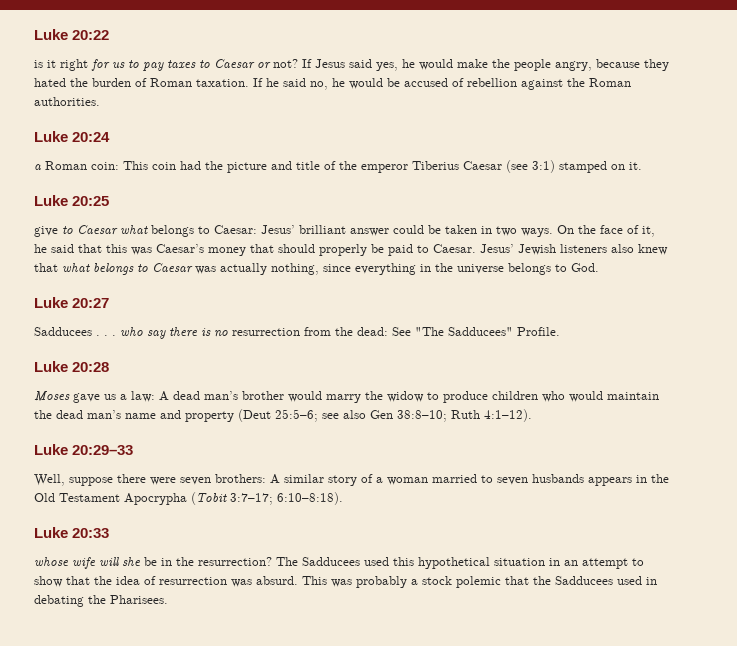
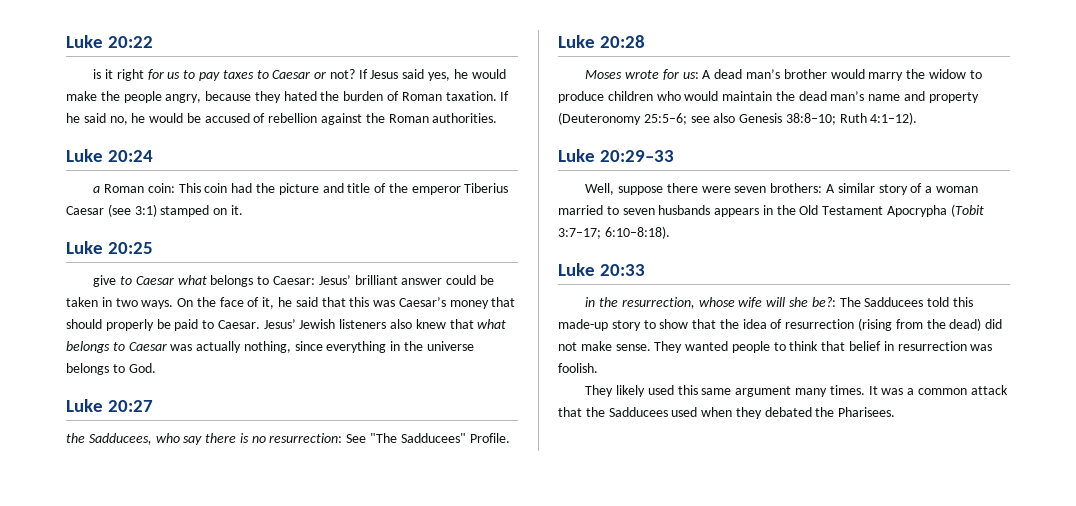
- Sadducees . . . who say there is no resurrection from the dead: See "The Sadducees" Profile.
+ the Sadducees, who say there is no resurrection: See "The Sadducees" Profile.
- Moses gave us a law: A dead man’s brother would marry the widow to produce children who would maintain the dead man’s name and property (Deut 25:5–6; see also Gen 38:8–10; Ruth 4:1–12).
+ Moses wrote for us: A dead man’s brother would marry the widow to produce children who would maintain the dead man’s name and property (Deuteronomy 25:5–6; see also Genesis 38:8–10; Ruth 4:1–12).
- whose wife will she be in the resurrection? The Sadducees used this hypothetical situation in an attempt to show that the idea of resurrection was absurd. This was probably a stock polemic that the Sadducees used in debating the Pharisees.
+ in the resurrection, whose wife will she be?: The Sadducees told this made-up story to show that the idea of resurrection (rising from the dead) did not make sense. They wanted people to think that belief in resurrection was foolish.
+ They likely used this same argument many times. It was a common attack that the Sadducees used when they debated the Pharisees.

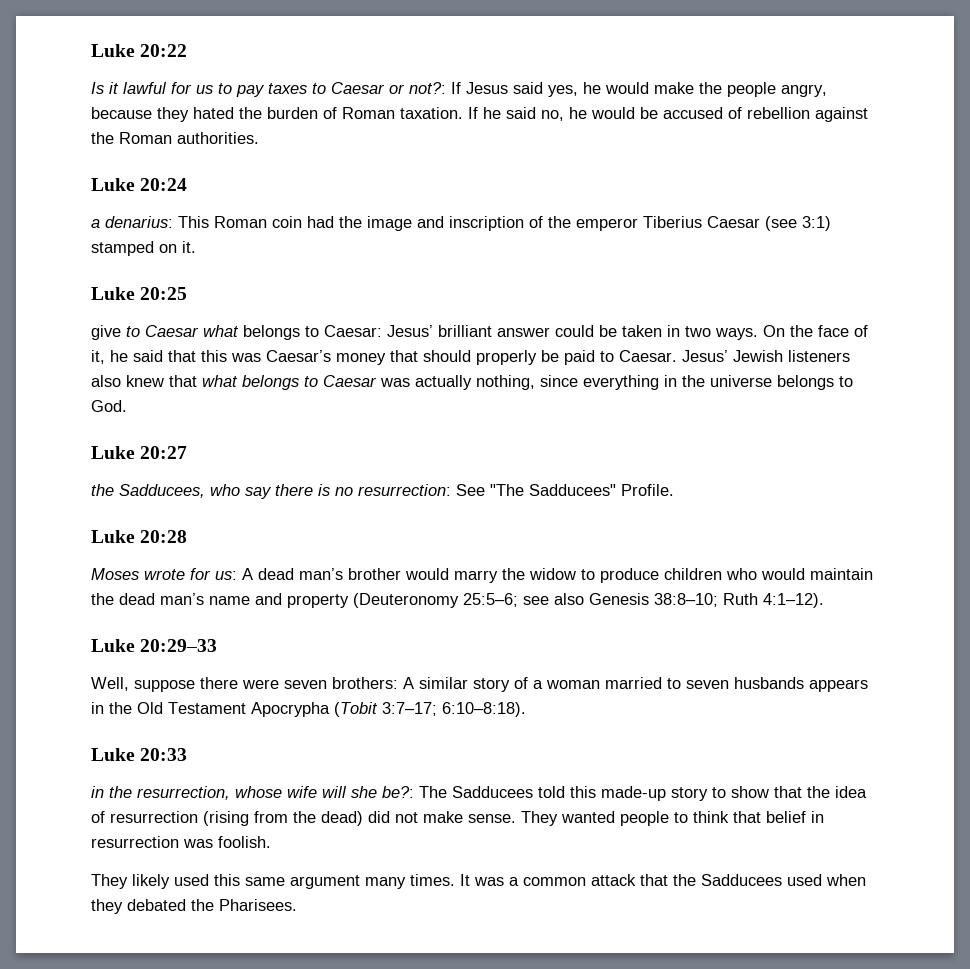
- is it right for us to pay taxes to Caesar or not? If Jesus said yes, he would make the people angry, because they hated the burden of Roman taxation.
+ Is it lawful for us to pay taxes to Caesar or not?: If Jesus said yes, he would make the people angry, because they hated the burden of Roman taxation.
- a Roman coin: This coin had the picture and title of the emperor Tiberius Caesar (see 3:1) stamped on it.
+ a denarius: This Roman coin had the image and inscription of the emperor Tiberius Caesar (see 3:1) stamped on it.

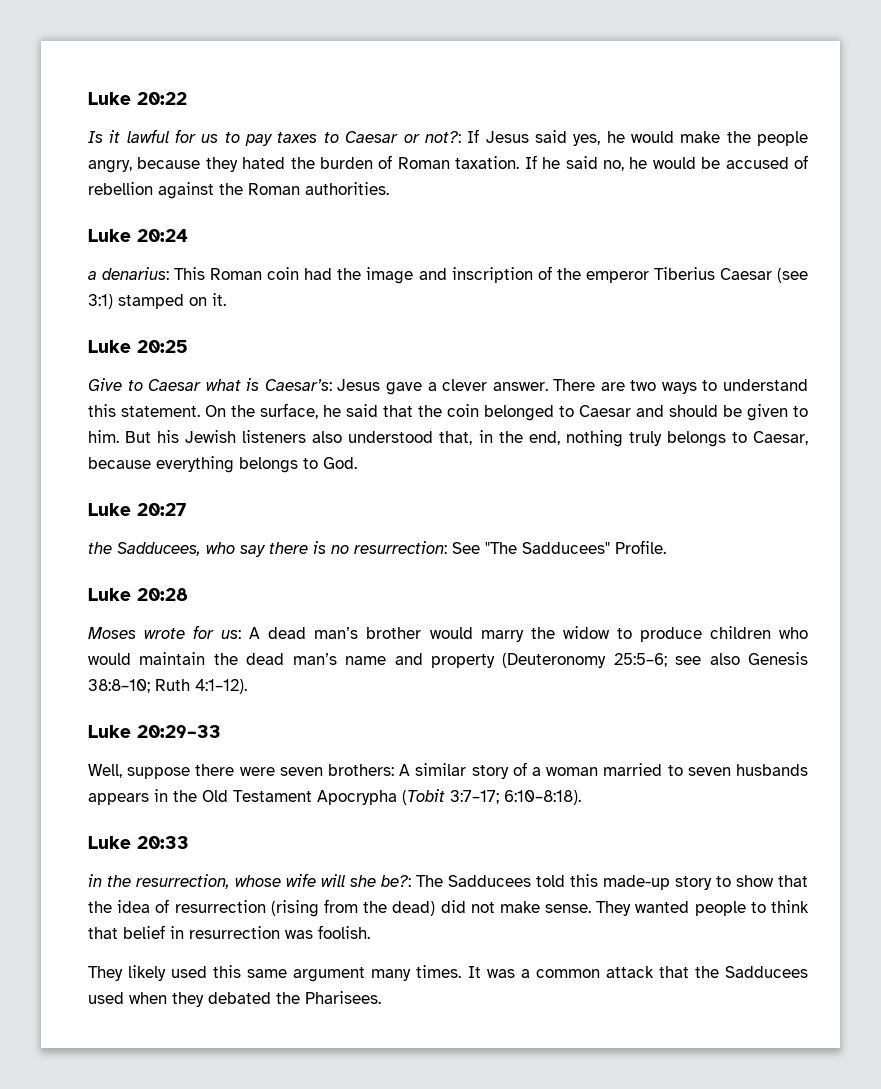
- give to Caesar what belongs to Caesar: Jesus’ brilliant answer could be taken in two ways. On the face of it, he said that this was Caesar’s money that should properly be paid to Caesar. Jesus’ Jewish listeners also knew that what belongs to Caesar was actually nothing, since everything in the universe belongs to God.
+ Give to Caesar what is Caesar’s: Jesus gave a clever answer. There are two ways to understand this statement. On the surface, he said that the coin belonged to Caesar and should be given to him. But his Jewish listeners also understood that, in the end, nothing truly belongs to Caesar, because everything belongs to God.

